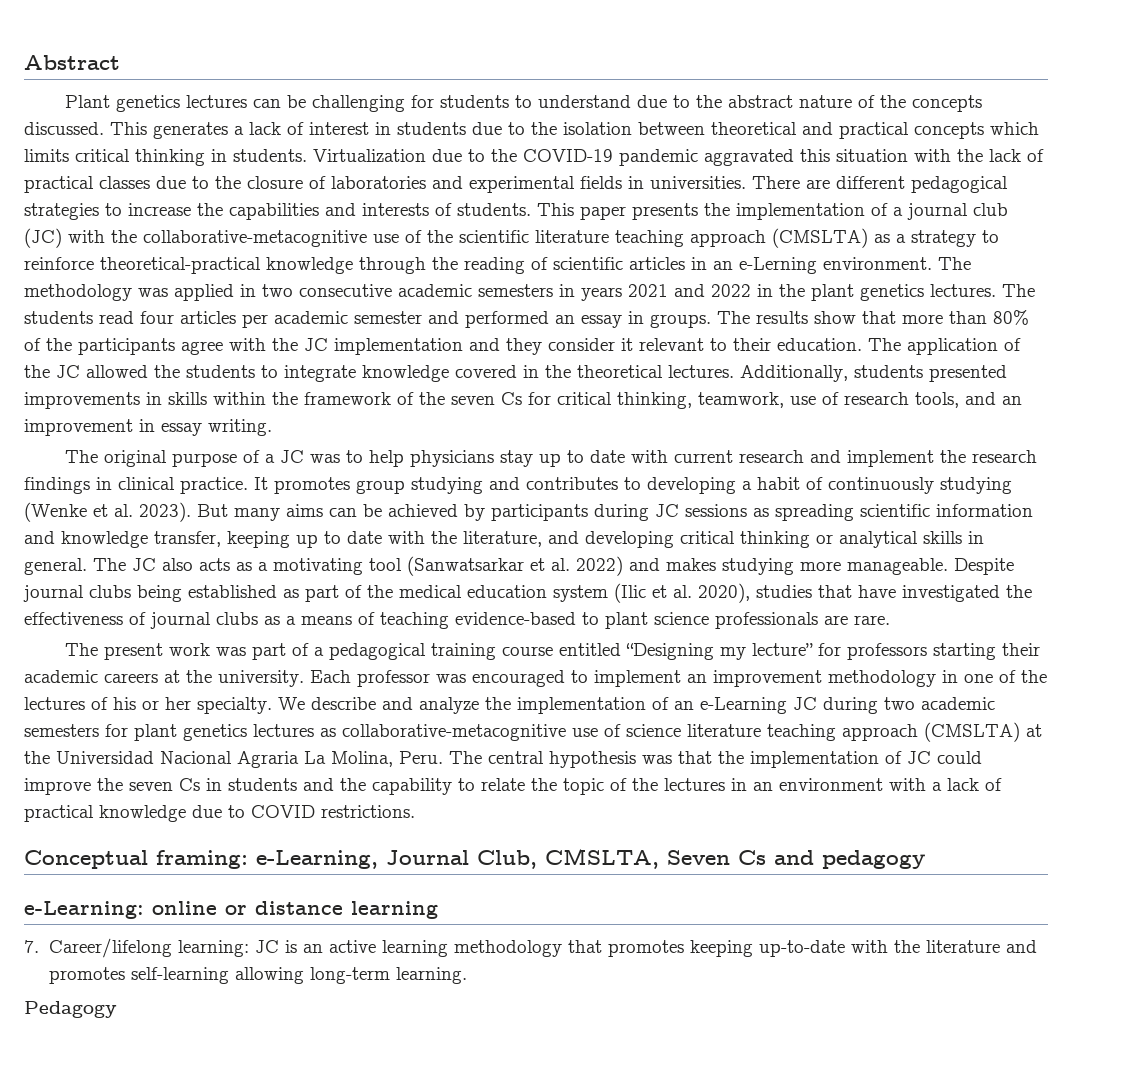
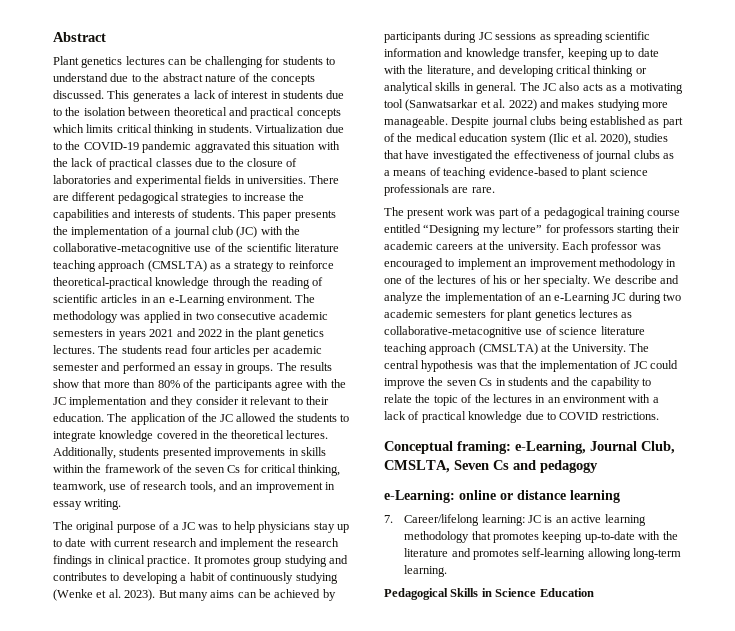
- This paper presents the implementation of a journal club (JC) with the collaborative-metacognitive use of the scientific literature teaching approach (CMSLTA) as a strategy to reinforce theoretical-practical knowledge through the reading of scientific articles in an e-Lerning environment.
+ This paper presents the implementation of a journal club (JC) with the collaborative-metacognitive use of the scientific literature teaching approach (CMSLTA) as a strategy to reinforce theoretical-practical knowledge through the reading of scientific articles in an e-Learning environment.
- We describe and analyze the implementation of an e-Learning JC during two academic semesters for plant genetics lectures as collaborative-metacognitive use of science literature teaching approach (CMSLTA) at the Universidad Nacional Agraria La Molina, Peru.
+ We describe and analyze the implementation of an e-Learning JC during two academic semesters for plant genetics lectures as collaborative-metacognitive use of science literature teaching approach (CMSLTA) at the University.
- Pedagogy
+ Pedagogical Skills in Science Education

